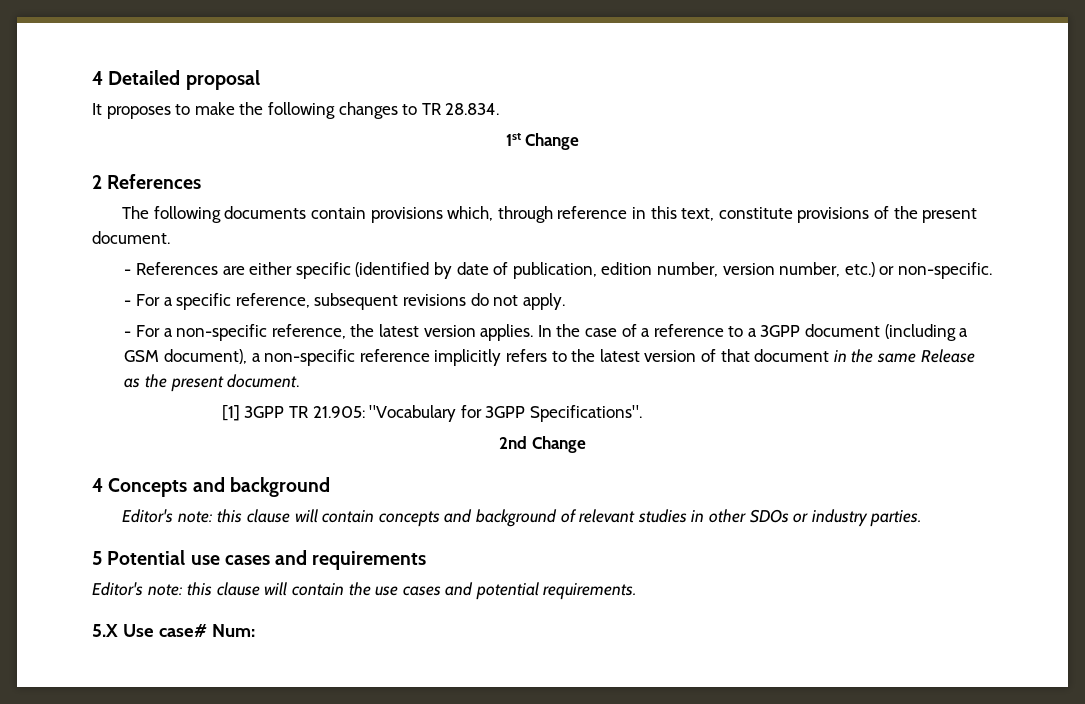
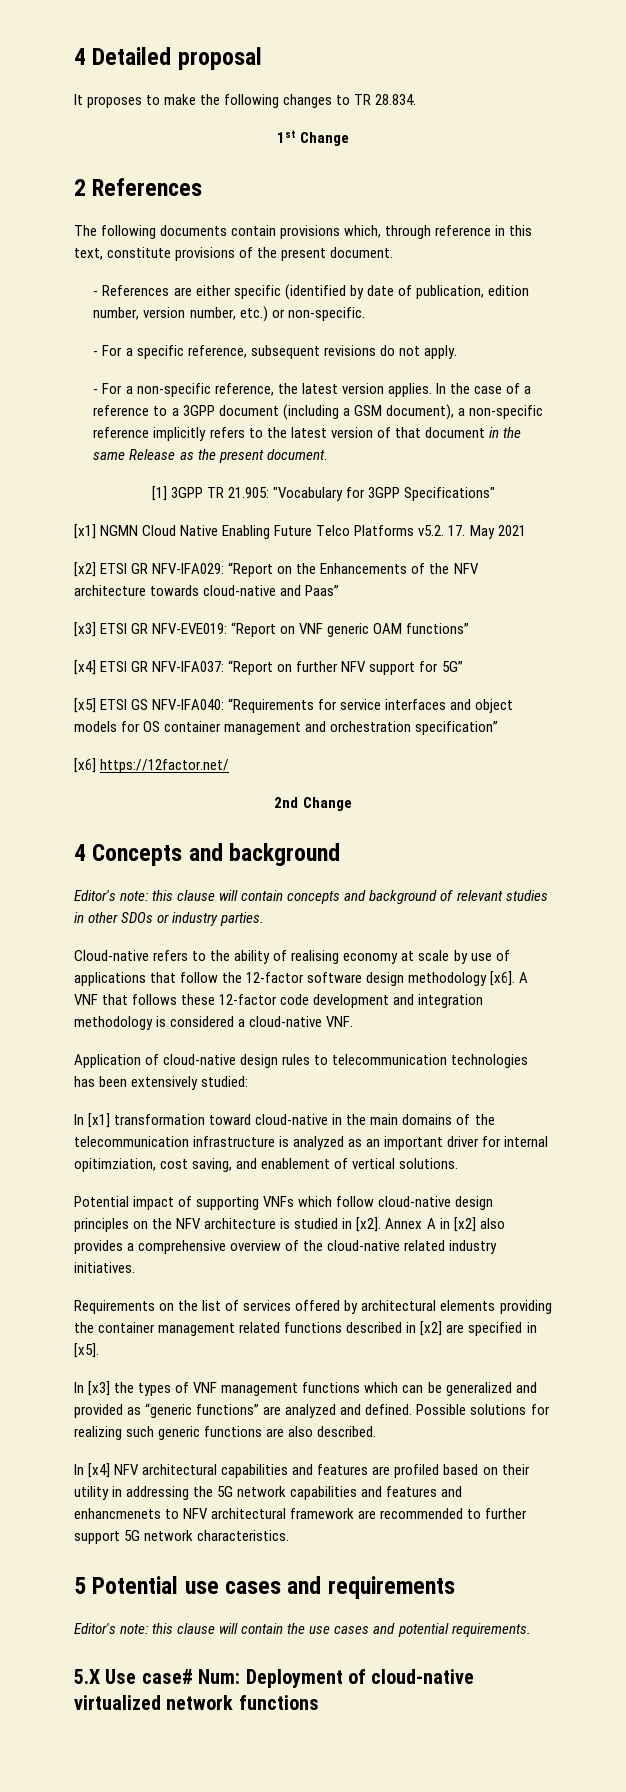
- [1] 3GPP TR 21.905: "Vocabulary for 3GPP Specifications".
+ [1] 3GPP TR 21.905: "Vocabulary for 3GPP Specifications"
+ [x1] NGMN Cloud Native Enabling Future Telco Platforms v5.2. 17. May 2021
+ [x2] ETSI GR NFV-IFA029: “Report on the Enhancements of the NFV architecture towards cloud-native and Paas”
+ [x3] ETSI GR NFV-EVE019: “Report on VNF generic OAM functions”
+ [x4] ETSI GR NFV-IFA037: “Report on further NFV support for 5G”
+ [x5] ETSI GS NFV-IFA040: “Requirements for service interfaces and object models for OS container management and orchestration specification”
+ [x6] https://12factor.net/
+ Cloud-native refers to the ability of realising economy at scale by use of applications that follow the 12-factor software design methodology [x6]. A VNF that follows these 12-factor code development and integration methodology is considered a cloud-native VNF.
+ Application of cloud-native design rules to telecommunication technologies has been extensively studied:
+ In [x1] transformation toward cloud-native in the main domains of the telecommunication infrastructure is analyzed as an important driver for internal opitimziation, cost saving, and enablement of vertical solutions.
+ Potential impact of supporting VNFs which follow cloud-native design principles on the NFV architecture is studied in [x2]. Annex A in [x2] also provides a comprehensive overview of the cloud-native related industry initiatives.
+ Requirements on the list of services offered by architectural elements providing the container management related functions described in [x2] are specified in [x5].
+ In [x3] the types of VNF management functions which can be generalized and provided as “generic functions” are analyzed and defined. Possible solutions for realizing such generic functions are also described.
+ In [x4] NFV architectural capabilities and features are profiled based on their utility in addressing the 5G network capabilities and features and enhancmenets to NFV architectural framework are recommended to further support 5G network characteristics.
- 5.X Use case# Num:
+ 5.X Use case# Num: Deployment of cloud-native virtualized network functions

